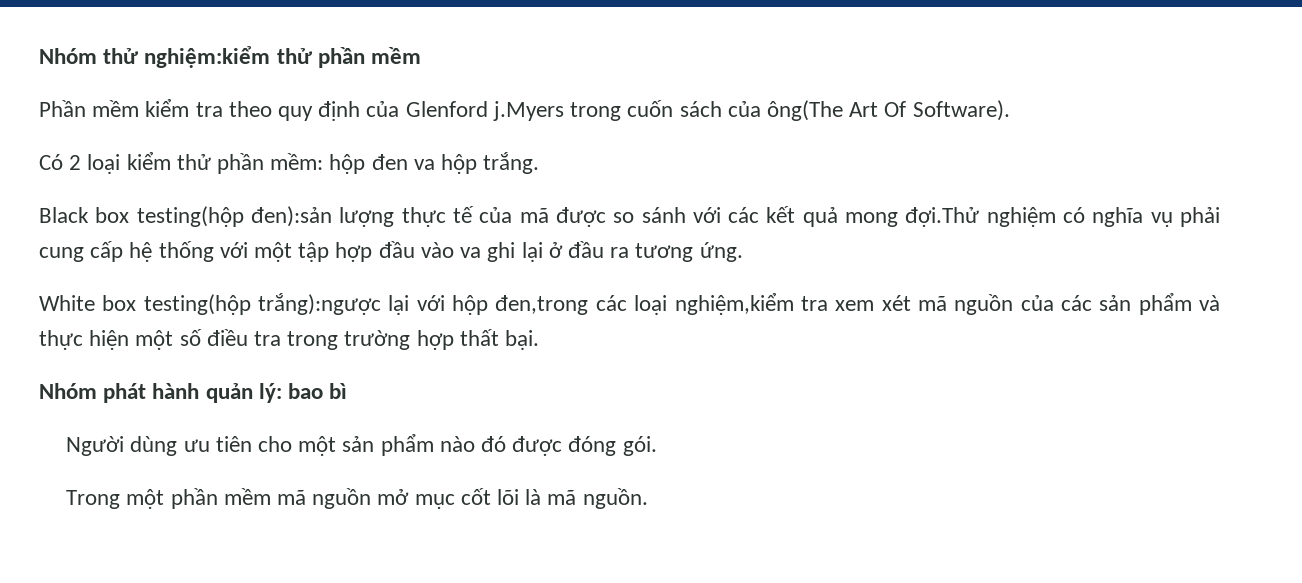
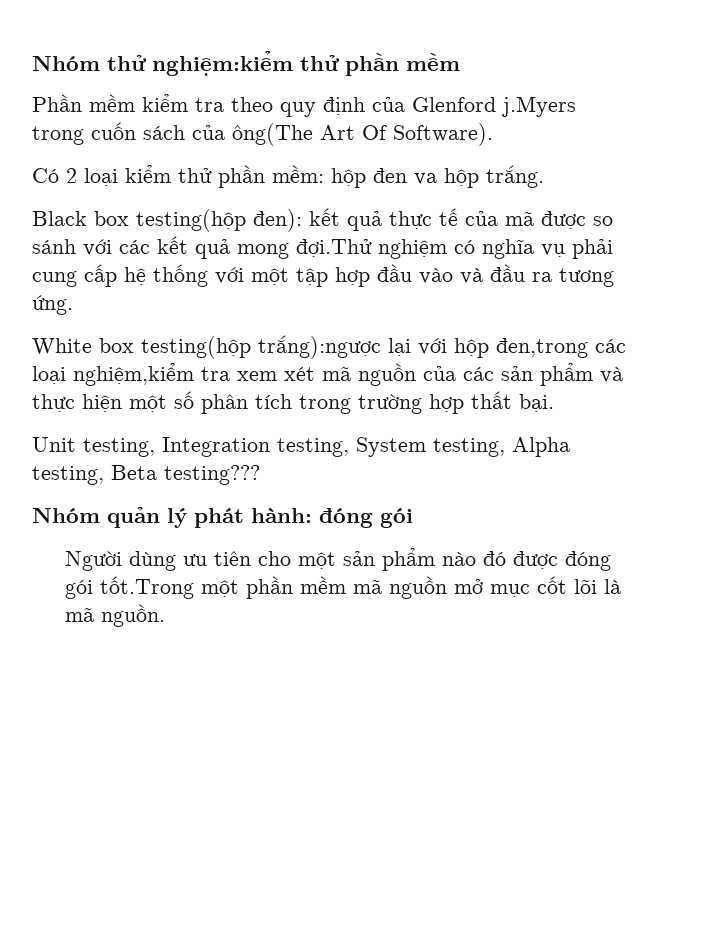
- Black box testing(hộp đen):sản lượng thực tế của mã được so sánh với các kết quả mong đợi.Thử nghiệm có nghĩa vụ phải cung cấp hệ thống với một tập hợp đầu vào va ghi lại ở đầu ra tương ứng.
+ Black box testing(hộp đen): kết quả thực tế của mã được so sánh với các kết quả mong đợi.Thử nghiệm có nghĩa vụ phải cung cấp hệ thống với một tập hợp đầu vào và đầu ra tương ứng.
- White box testing(hộp trắng):ngược lại với hộp đen,trong các loại nghiệm,kiểm tra xem xét mã nguồn của các sản phẩm và thực hiện một số điều tra trong trường hợp thất bại.
+ White box testing(hộp trắng):ngược lại với hộp đen,trong các loại nghiệm,kiểm tra xem xét mã nguồn của các sản phẩm và thực hiện một số phân tích trong trường hợp thất bại.
- Nhóm phát hành quản lý: bao bì
+ Unit testing, Integration testing, System testing, Alpha testing, Beta testing???
+ Nhóm quản lý phát hành: đóng gói
- Người dùng ưu tiên cho một sản phẩm nào đó được đóng gói.
- Trong một phần mềm mã nguồn mở mục cốt lõi là mã nguồn.
+ Người dùng ưu tiên cho một sản phẩm nào đó được đóng gói tốt.Trong một phần mềm mã nguồn mở mục cốt lõi là mã nguồn.

